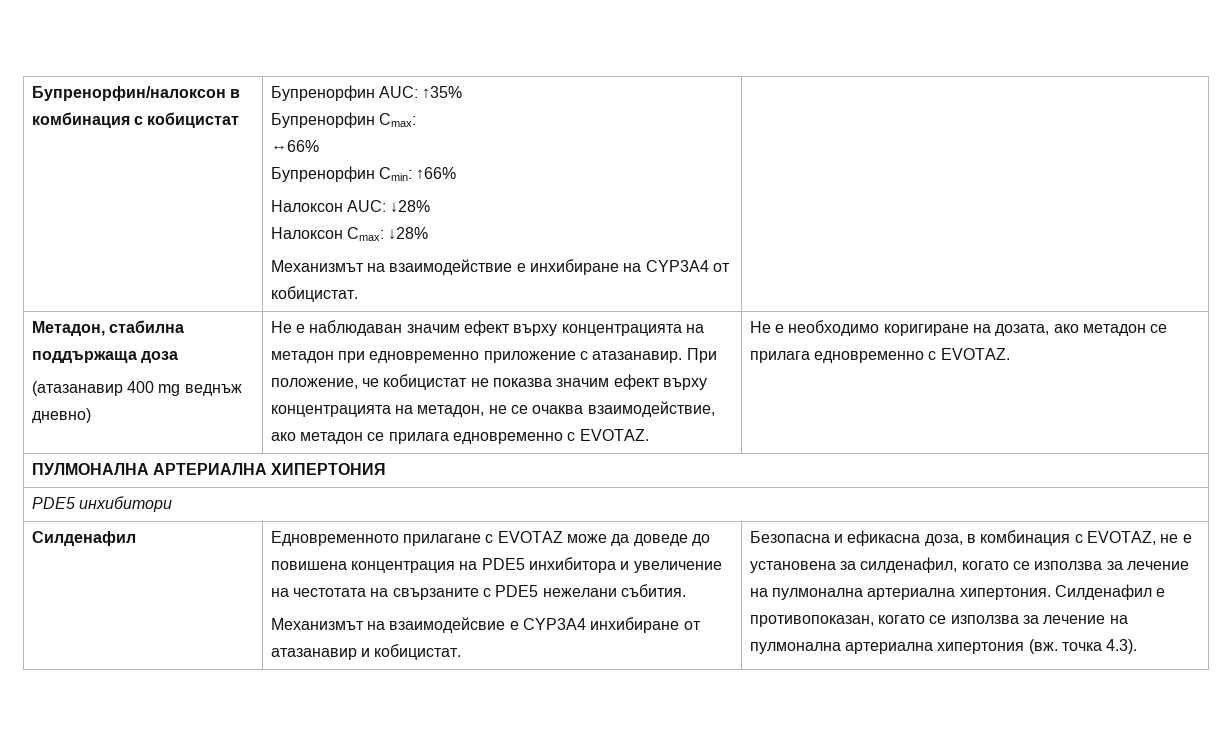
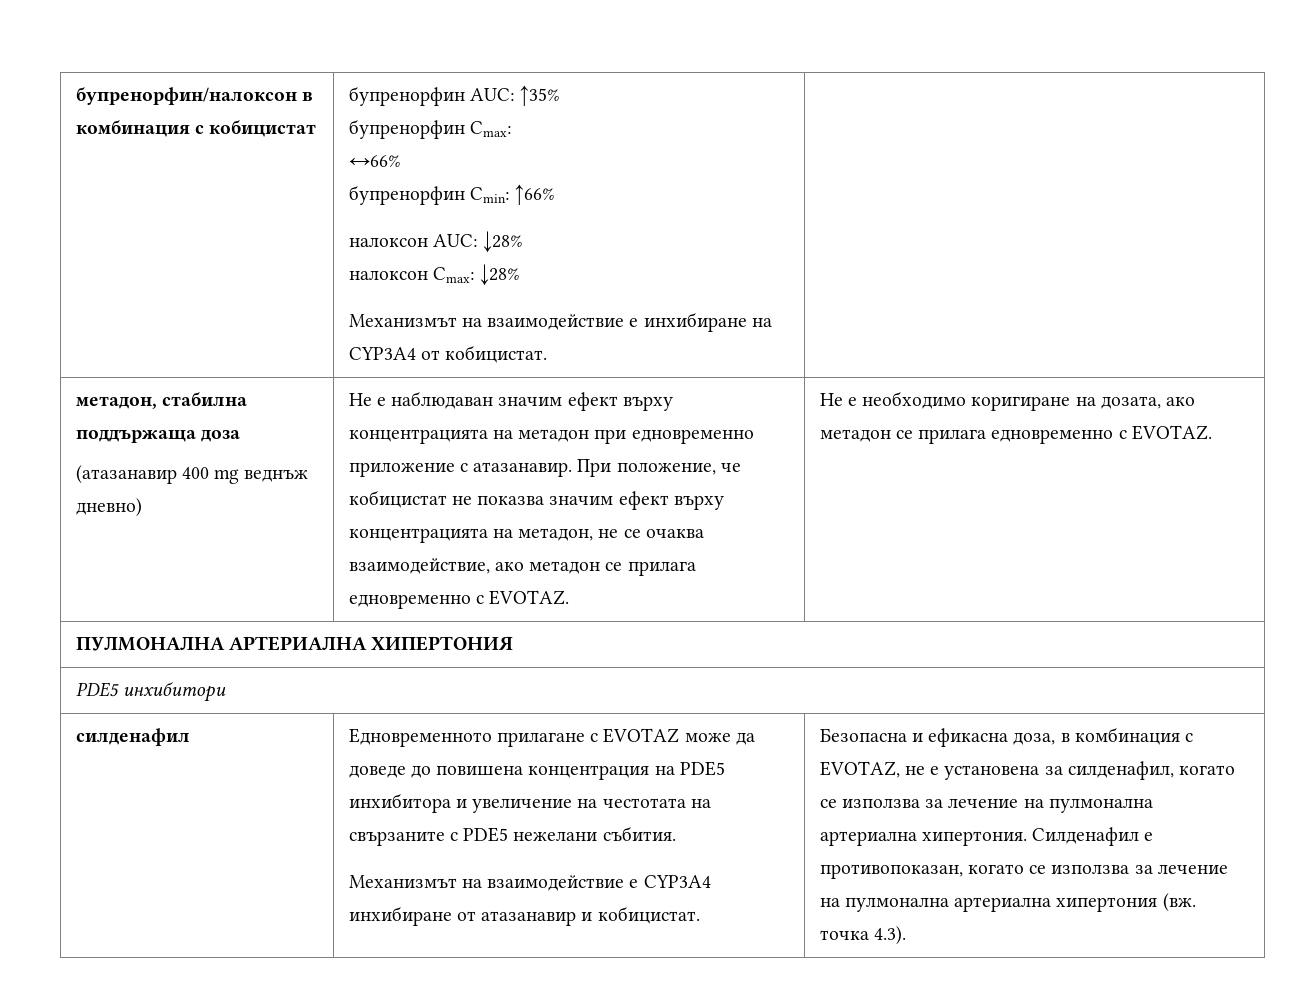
- Бупренорфин/налоксон в комбинация с кобицистат | Бупренорфин AUC: ↑35%
- Бупренорфин Cmax:
+ бупренорфин/налоксон в комбинация с кобицистат | бупренорфин AUC: ↑35%
+ бупренорфин Cmax:
  ↔66%
- Бупренорфин Cmin: ↑66%
- Налоксон AUC: ↓28%
- Налоксон Cmax: ↓28%
+ бупренорфин Cmin: ↑66%
+ налоксон AUC: ↓28%
+ налоксон Cmax: ↓28%
- Метадон, стабилна поддържаща доза
+ метадон, стабилна поддържаща доза
  PDE5 инхибитори
- Силденафил
+ силденафил
- Механизмът на взаимодейсвие е CYP3A4 инхибиране от атазанавир и кобицистат.
+ Механизмът на взаимодействие е CYP3A4 инхибиране от атазанавир и кобицистат.

